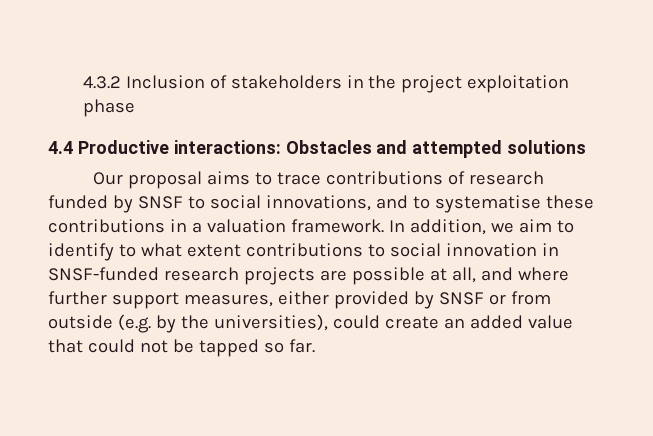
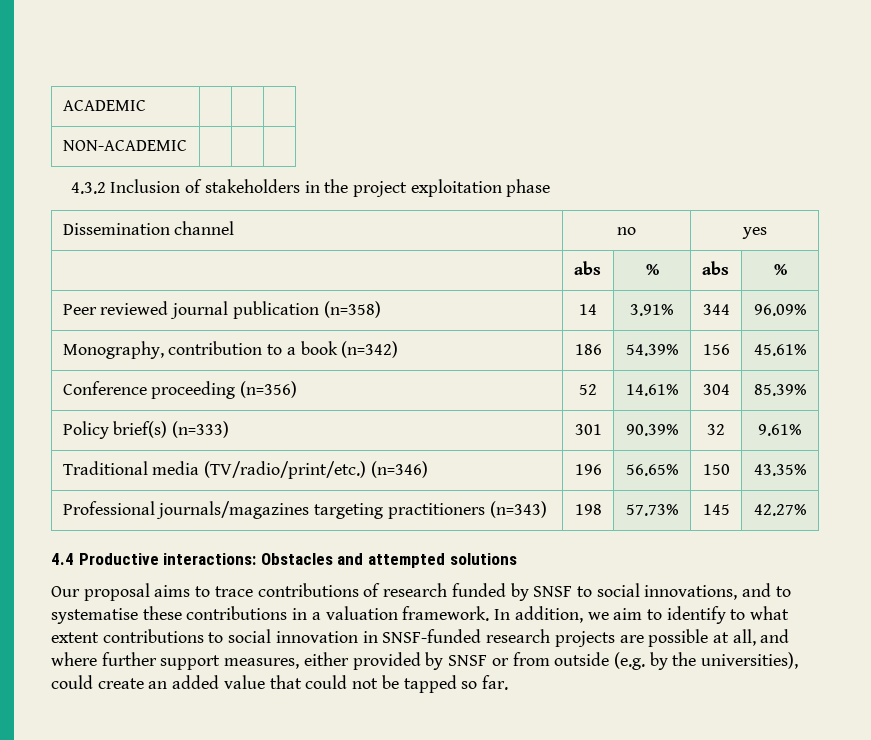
+ ACADEMIC | | |
+ NON-ACADEMIC | | |
+ Dissemination channel | no | yes
+ | abs | % | abs | %
+ Peer reviewed journal publication (n=358) | 14 | 3.91% | 344 | 96.09%
+ Monography, contribution to a book (n=342) | 186 | 54.39% | 156 | 45.61%
+ Conference proceeding (n=356) | 52 | 14.61% | 304 | 85.39%
+ Policy brief(s) (n=333) | 301 | 90.39% | 32 | 9.61%
+ Traditional media (TV/radio/print/etc.) (n=346) | 196 | 56.65% | 150 | 43.35%
+ Professional journals/magazines targeting practitioners (n=343) | 198 | 57.73% | 145 | 42.27%

